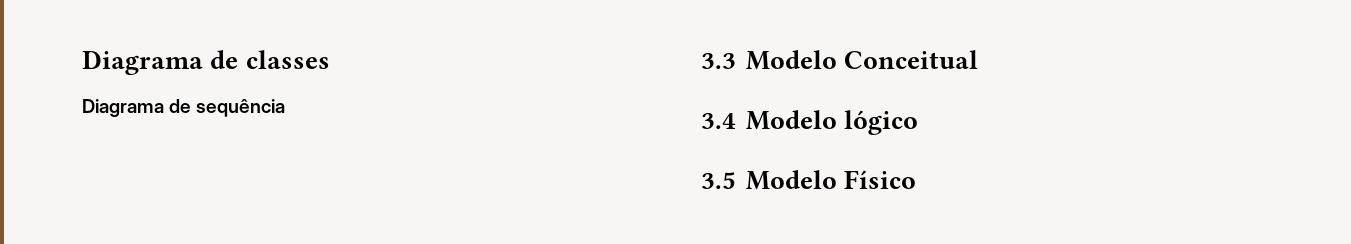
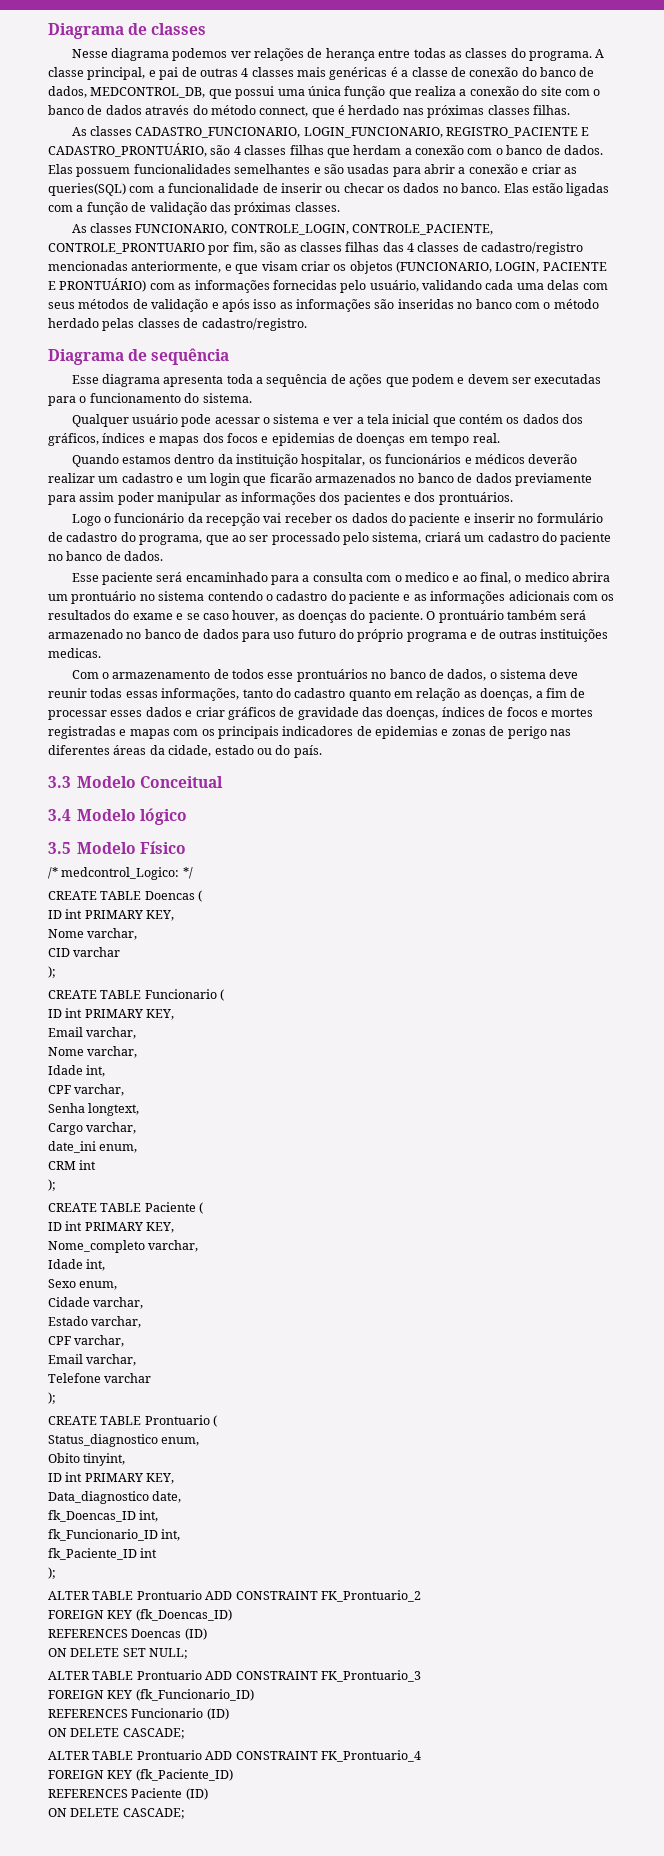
+ Nesse diagrama podemos ver relações de herança entre todas as classes do programa. A classe principal, e pai de outras 4 classes mais genéricas é a classe de conexão do banco de dados, MEDCONTROL_DB, que possui uma única função que realiza a conexão do site com o banco de dados através do método connect, que é herdado nas próximas classes filhas.
+ As classes CADASTRO_FUNCIONARIO, LOGIN_FUNCIONARIO, REGISTRO_PACIENTE E CADASTRO_PRONTUÁRIO, são 4 classes filhas que herdam a conexão com o banco de dados. Elas possuem funcionalidades semelhantes e são usadas para abrir a conexão e criar as queries(SQL) com a funcionalidade de inserir ou checar os dados no banco. Elas estão ligadas com a função de validação das próximas classes.
+ As classes FUNCIONARIO, CONTROLE_LOGIN, CONTROLE_PACIENTE, CONTROLE_PRONTUARIO por fim, são as classes filhas das 4 classes de cadastro/registro mencionadas anteriormente, e que visam criar os objetos (FUNCIONARIO, LOGIN, PACIENTE E PRONTUÁRIO) com as informações fornecidas pelo usuário, validando cada uma delas com seus métodos de validação e após isso as informações são inseridas no banco com o método herdado pelas classes de cadastro/registro.
  Diagrama de sequência
+ Esse diagrama apresenta toda a sequência de ações que podem e devem ser executadas para o funcionamento do sistema.
+ Qualquer usuário pode acessar o sistema e ver a tela inicial que contém os dados dos gráficos, índices e mapas dos focos e epidemias de doenças em tempo real.
+ Quando estamos dentro da instituição hospitalar, os funcionários e médicos deverão realizar um cadastro e um login que ficarão armazenados no banco de dados previamente para assim poder manipular as informações dos pacientes e dos prontuários.
+ Logo o funcionário da recepção vai receber os dados do paciente e inserir no formulário de cadastro do programa, que ao ser processado pelo sistema, criará um cadastro do paciente no banco de dados.
+ Esse paciente será encaminhado para a consulta com o medico e ao final, o medico abrira um prontuário no sistema contendo o cadastro do paciente e as informações adicionais com os resultados do exame e se caso houver, as doenças do paciente. O prontuário também será armazenado no banco de dados para uso futuro do próprio programa e de outras instituições medicas.
+ Com o armazenamento de todos esse prontuários no banco de dados, o sistema deve reunir todas essas informações, tanto do cadastro quanto em relação as doenças, a fim de processar esses dados e criar gráficos de gravidade das doenças, índices de focos e mortes registradas e mapas com os principais indicadores de epidemias e zonas de perigo nas diferentes áreas da cidade, estado ou do país.
+ /* medcontrol_Logico: */
+ CREATE TABLE Doencas (
+ ID int PRIMARY KEY,
+ Nome varchar,
+ CID varchar
+ );
+ CREATE TABLE Funcionario (
+ ID int PRIMARY KEY,
+ Email varchar,
+ Nome varchar,
+ Idade int,
+ CPF varchar,
+ Senha longtext,
+ Cargo varchar,
+ date_ini enum,
+ CRM int
+ );
+ CREATE TABLE Paciente (
+ ID int PRIMARY KEY,
+ Nome_completo varchar,
+ Idade int,
+ Sexo enum,
+ Cidade varchar,
+ Estado varchar,
+ CPF varchar,
+ Email varchar,
+ Telefone varchar
+ );
+ CREATE TABLE Prontuario (
+ Status_diagnostico enum,
+ Obito tinyint,
+ ID int PRIMARY KEY,
+ Data_diagnostico date,
+ fk_Doencas_ID int,
+ fk_Funcionario_ID int,
+ fk_Paciente_ID int
+ );
+ ALTER TABLE Prontuario ADD CONSTRAINT FK_Prontuario_2
+ FOREIGN KEY (fk_Doencas_ID)
+ REFERENCES Doencas (ID)
+ ON DELETE SET NULL;
+ ALTER TABLE Prontuario ADD CONSTRAINT FK_Prontuario_3
+ FOREIGN KEY (fk_Funcionario_ID)
+ REFERENCES Funcionario (ID)
+ ON DELETE CASCADE;
+ ALTER TABLE Prontuario ADD CONSTRAINT FK_Prontuario_4
+ FOREIGN KEY (fk_Paciente_ID)
+ REFERENCES Paciente (ID)
+ ON DELETE CASCADE;

